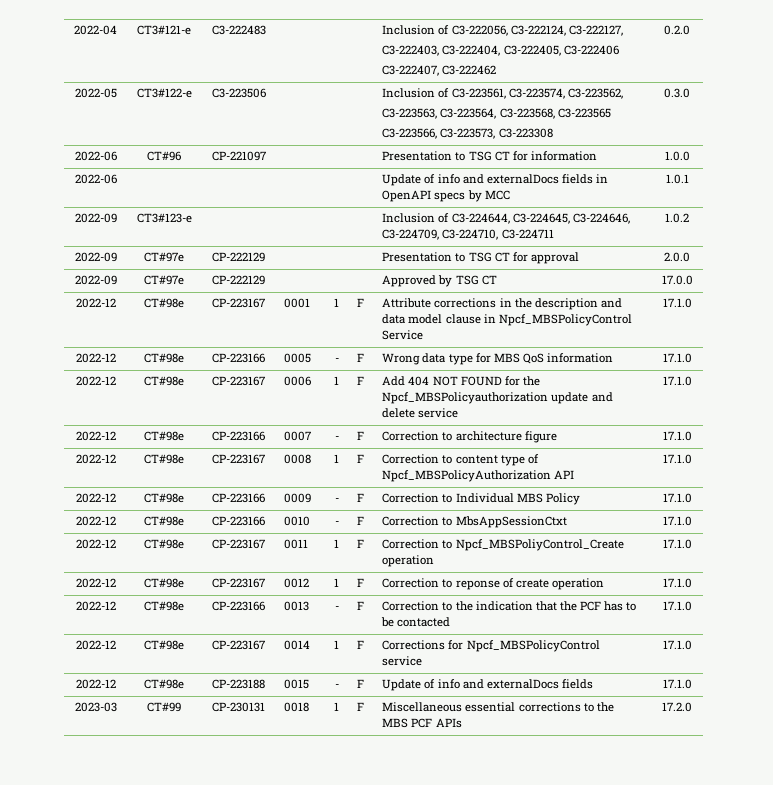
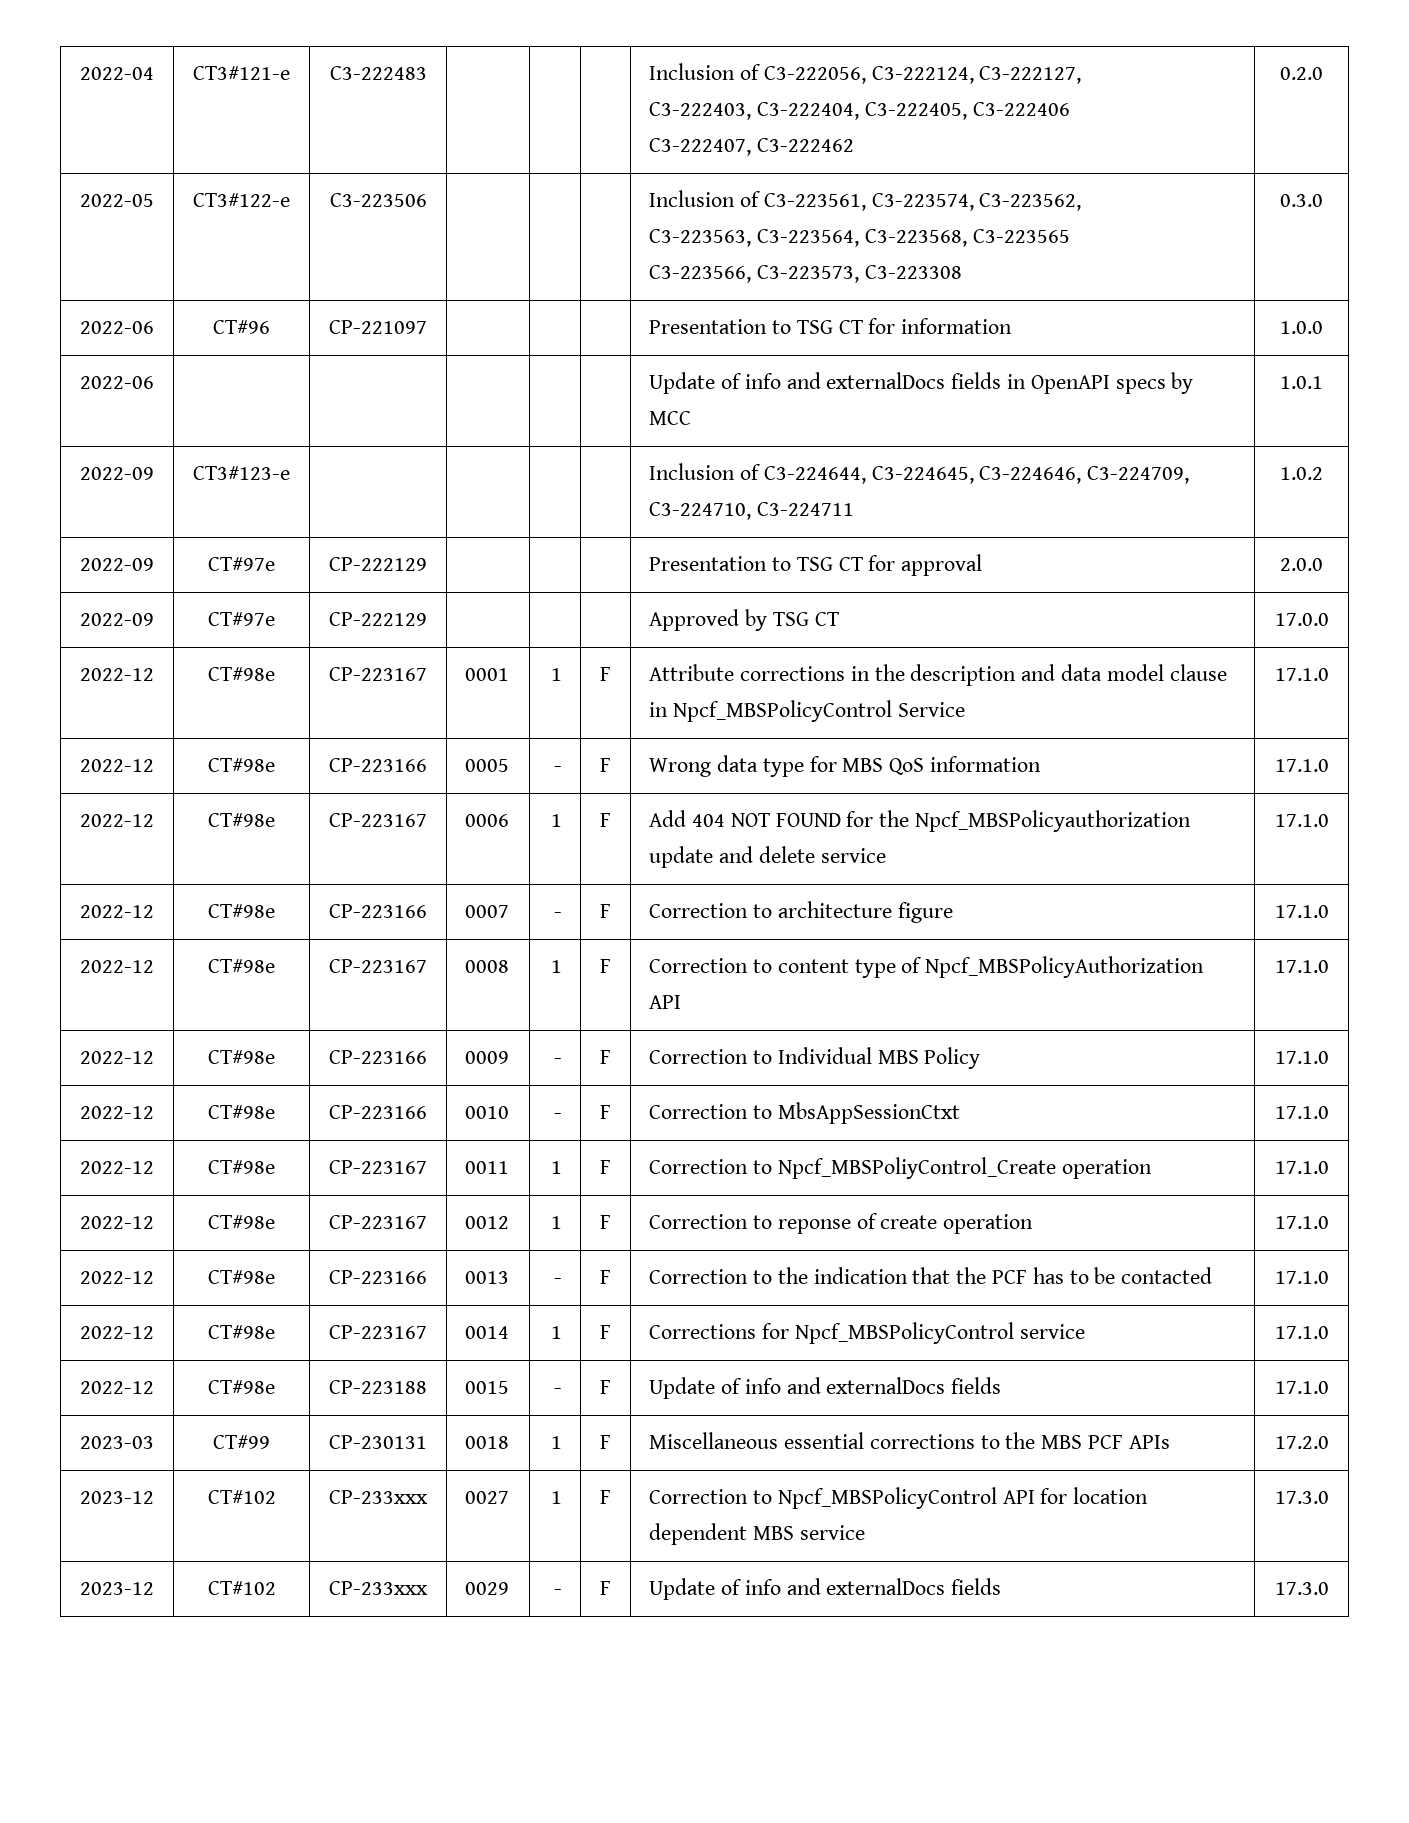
+ 2023-12 | CT#102 | CP-233xxx | 0027 | 1 | F | Correction to Npcf_MBSPolicyControl API for location dependent MBS service | 17.3.0
+ 2023-12 | CT#102 | CP-233xxx | 0029 | - | F | Update of info and externalDocs fields | 17.3.0

